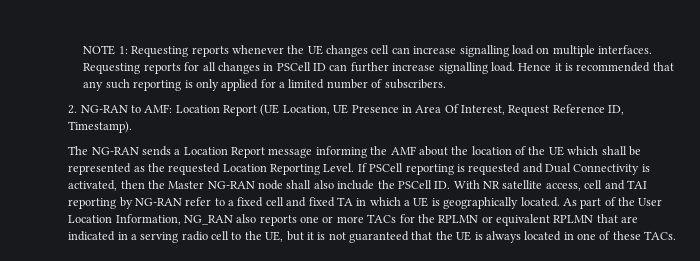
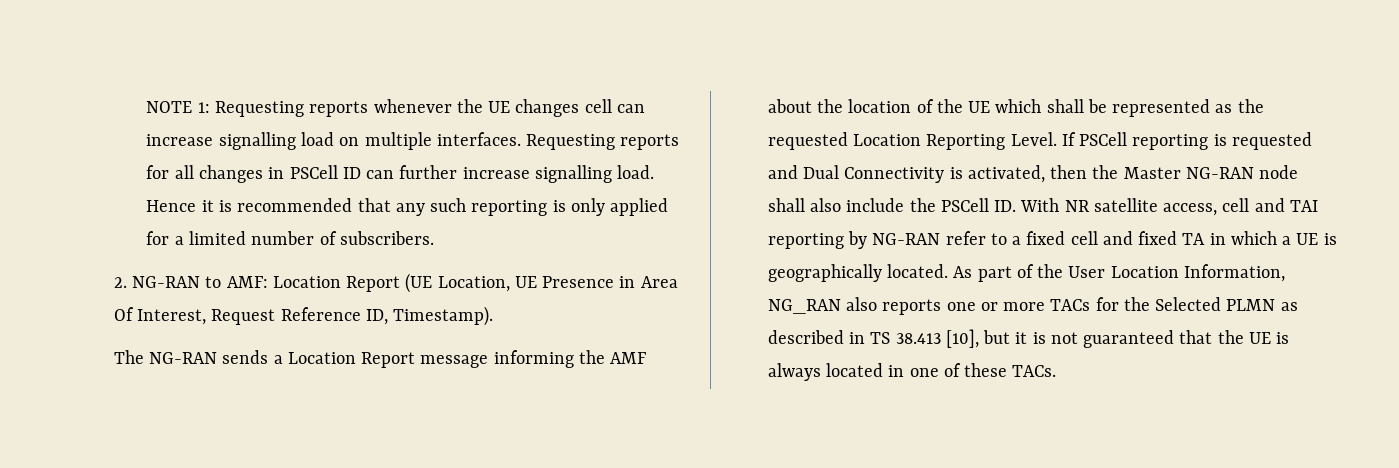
- As part of the User Location Information, NG_RAN also reports one or more TACs for the RPLMN or equivalent RPLMN that are indicated in a serving radio cell to the UE, but it is not guaranteed that the UE is always located in one of these TACs.
+ As part of the User Location Information, NG_RAN also reports one or more TACs for the Selected PLMN as described in TS 38.413 [10], but it is not guaranteed that the UE is always located in one of these TACs.

